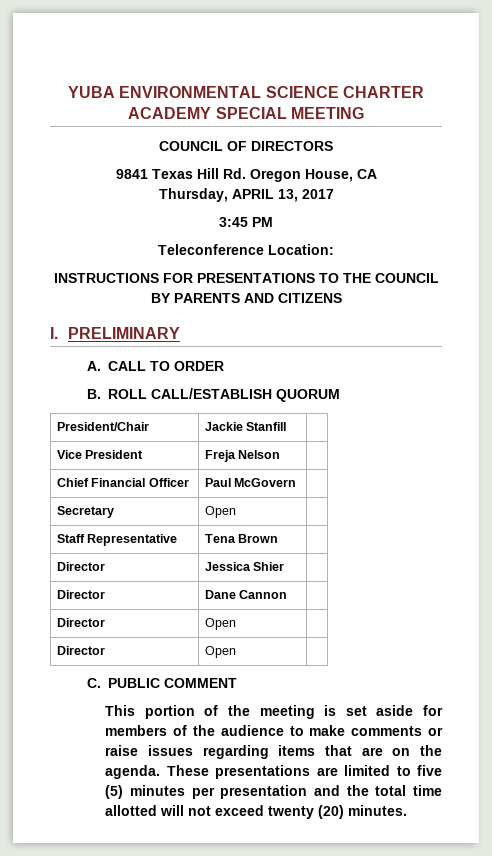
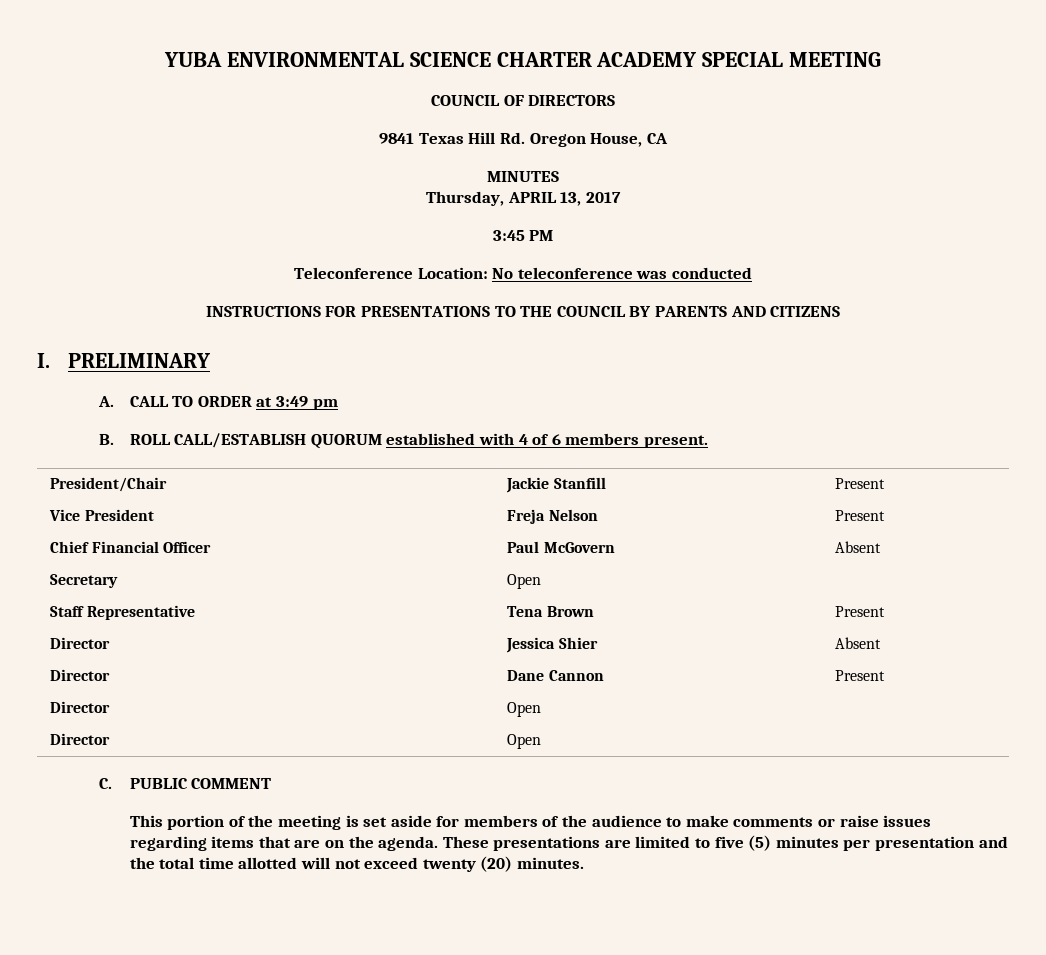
+ MINUTES
- Teleconference Location:
+ Teleconference Location: No teleconference was conducted
- A. CALL TO ORDER
+ A. CALL TO ORDER at 3:49 pm
- B. ROLL CALL/ESTABLISH QUORUM
+ B. ROLL CALL/ESTABLISH QUORUM established with 4 of 6 members present.
- President/Chair | Jackie Stanfill |
+ President/Chair | Jackie Stanfill | Present
- Vice President | Freja Nelson |
+ Vice President | Freja Nelson | Present
- Chief Financial Officer | Paul McGovern |
+ Chief Financial Officer | Paul McGovern | Absent
- Staff Representative | Tena Brown |
+ Staff Representative | Tena Brown | Present
- Director | Jessica Shier |
+ Director | Jessica Shier | Absent
- Director | Dane Cannon |
+ Director | Dane Cannon | Present

